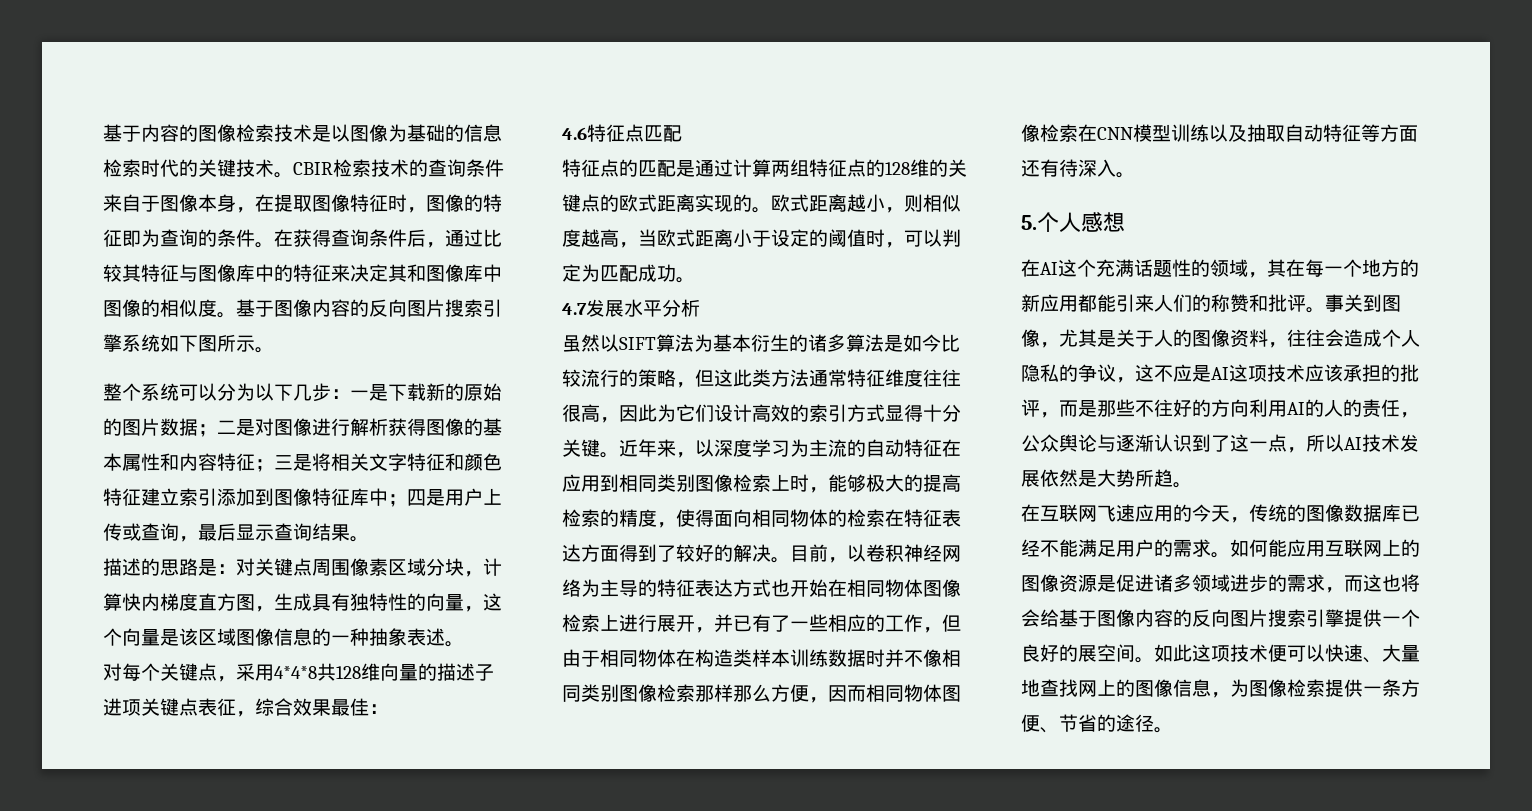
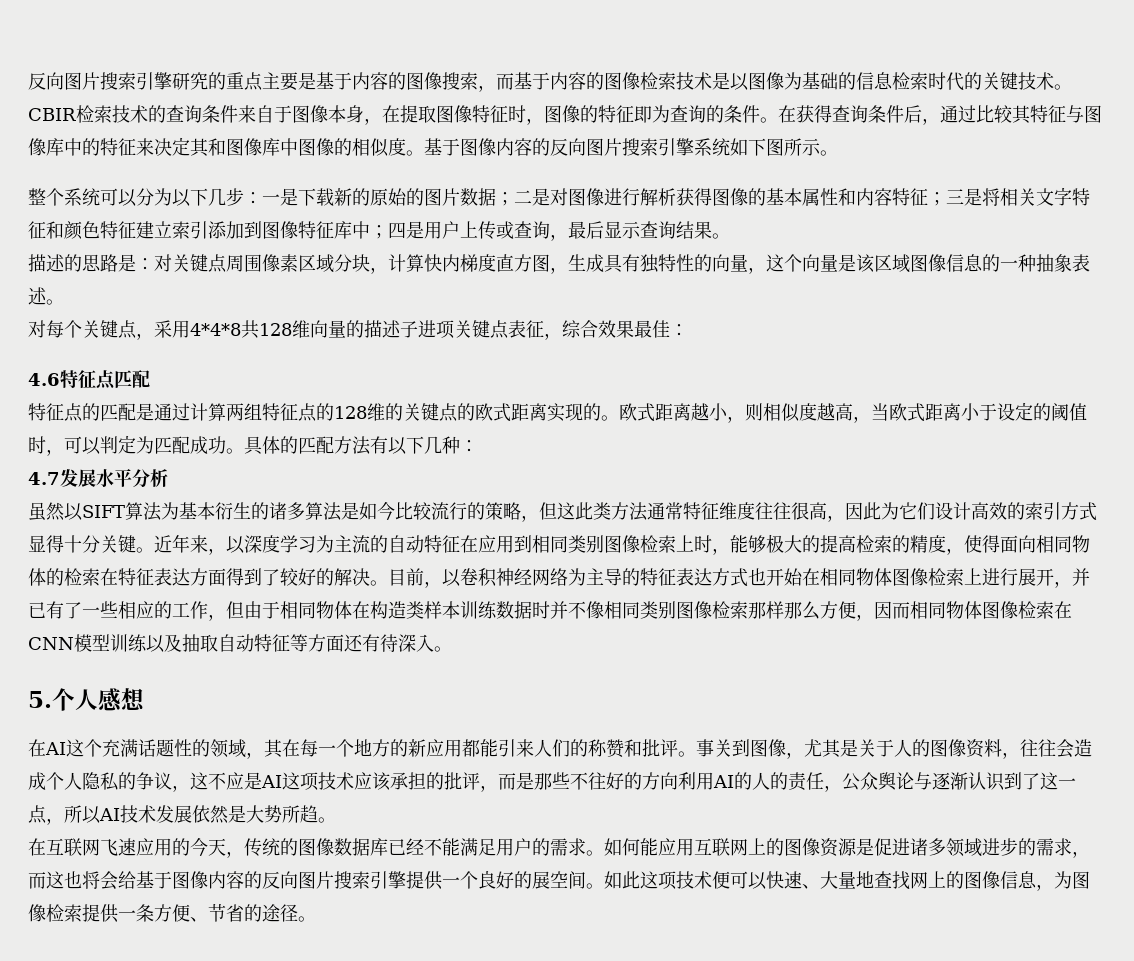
- 基于内容的图像检索技术是以图像为基础的信息检索时代的关键技术。
+ 反向图片搜索引擎研究的重点主要是基于内容的图像搜索，而基于内容的图像检索技术是以图像为基础的信息检索时代的关键技术。
+ 具体的匹配方法有以下几种：

